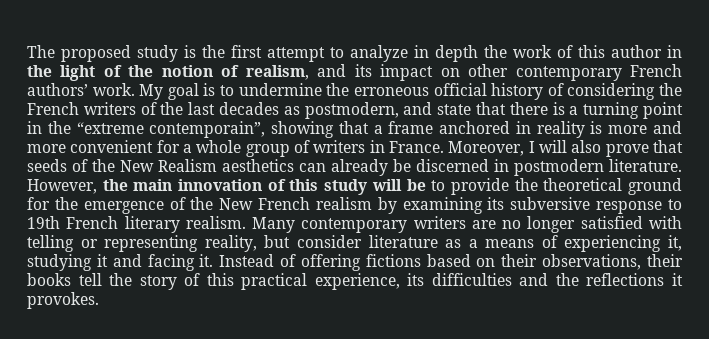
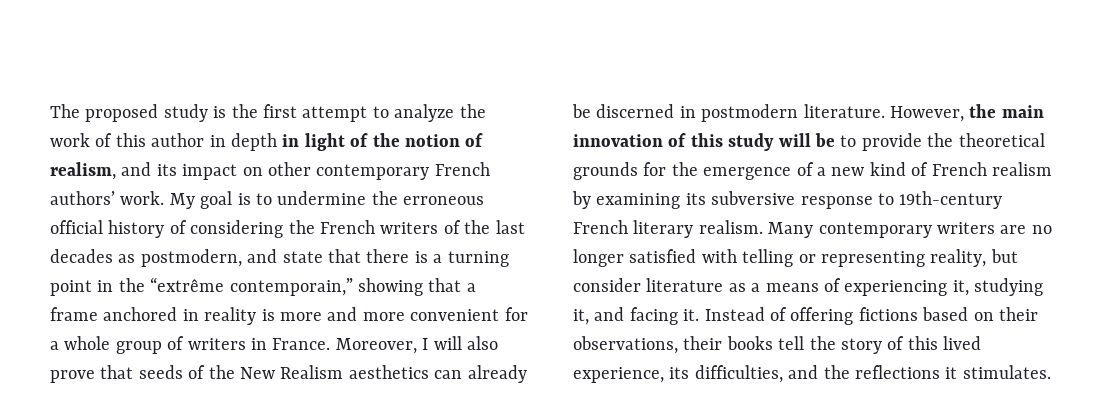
- The proposed study is the first attempt to analyze in depth the work of this author in the light of the notion of realism, and its impact on other contemporary French authors’ work.
+ The proposed study is the first attempt to analyze the work of this author in depth in light of the notion of realism, and its impact on other contemporary French authors’ work.
- My goal is to undermine the erroneous official history of considering the French writers of the last decades as postmodern, and state that there is a turning point in the “extreme contemporain”, showing that a frame anchored in reality is more and more convenient for a whole group of writers in France.
+ My goal is to undermine the erroneous official history of considering the French writers of the last decades as postmodern, and state that there is a turning point in the “extrême contemporain,” showing that a frame anchored in reality is more and more convenient for a whole group of writers in France.
- However, the main innovation of this study will be to provide the theoretical ground for the emergence of the New French realism by examining its subversive response to 19th French literary realism.
+ However, the main innovation of this study will be to provide the theoretical grounds for the emergence of a new kind of French realism by examining its subversive response to 19th-century French literary realism.
- Many contemporary writers are no longer satisfied with telling or representing reality, but consider literature as a means of experiencing it, studying it and facing it.
+ Many contemporary writers are no longer satisfied with telling or representing reality, but consider literature as a means of experiencing it, studying it, and facing it.
- Instead of offering fictions based on their observations, their books tell the story of this practical experience, its difficulties and the reflections it provokes.
+ Instead of offering fictions based on their observations, their books tell the story of this lived experience, its difficulties, and the reflections it stimulates.

